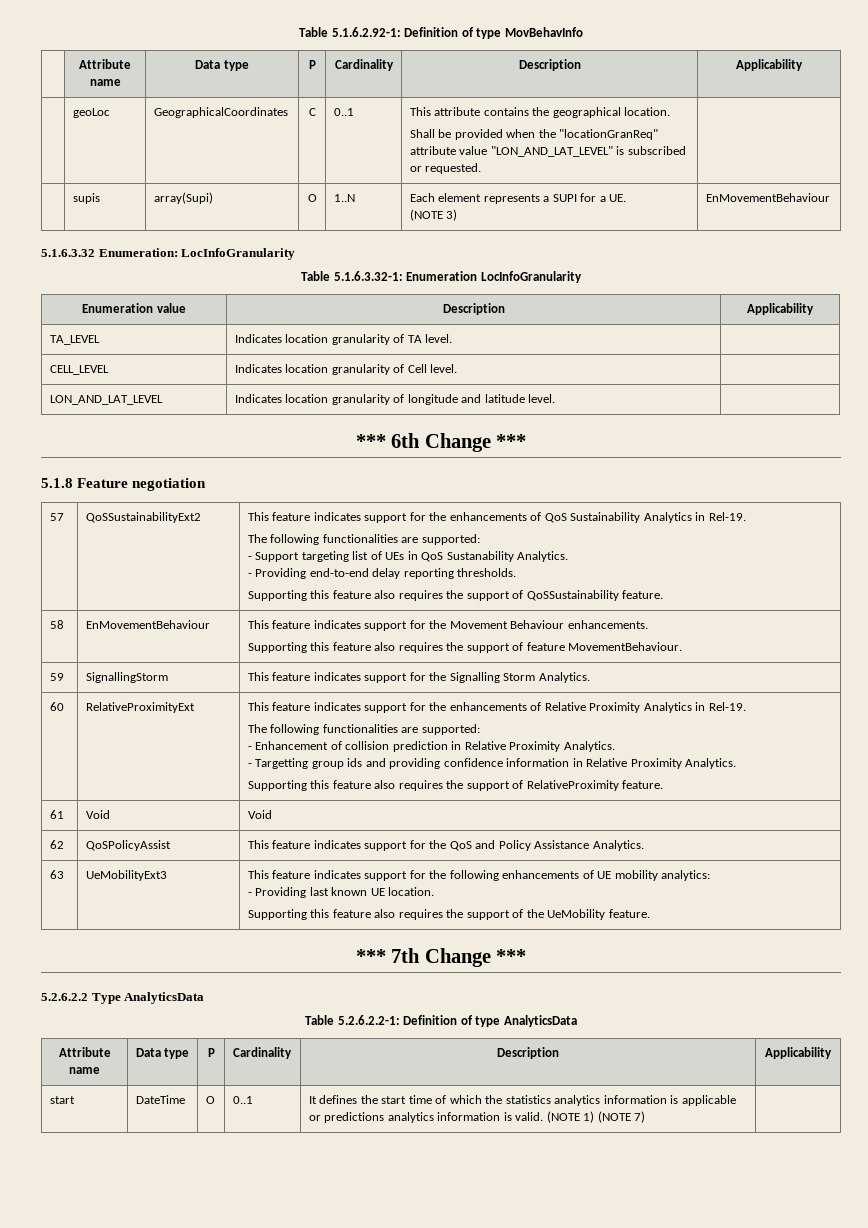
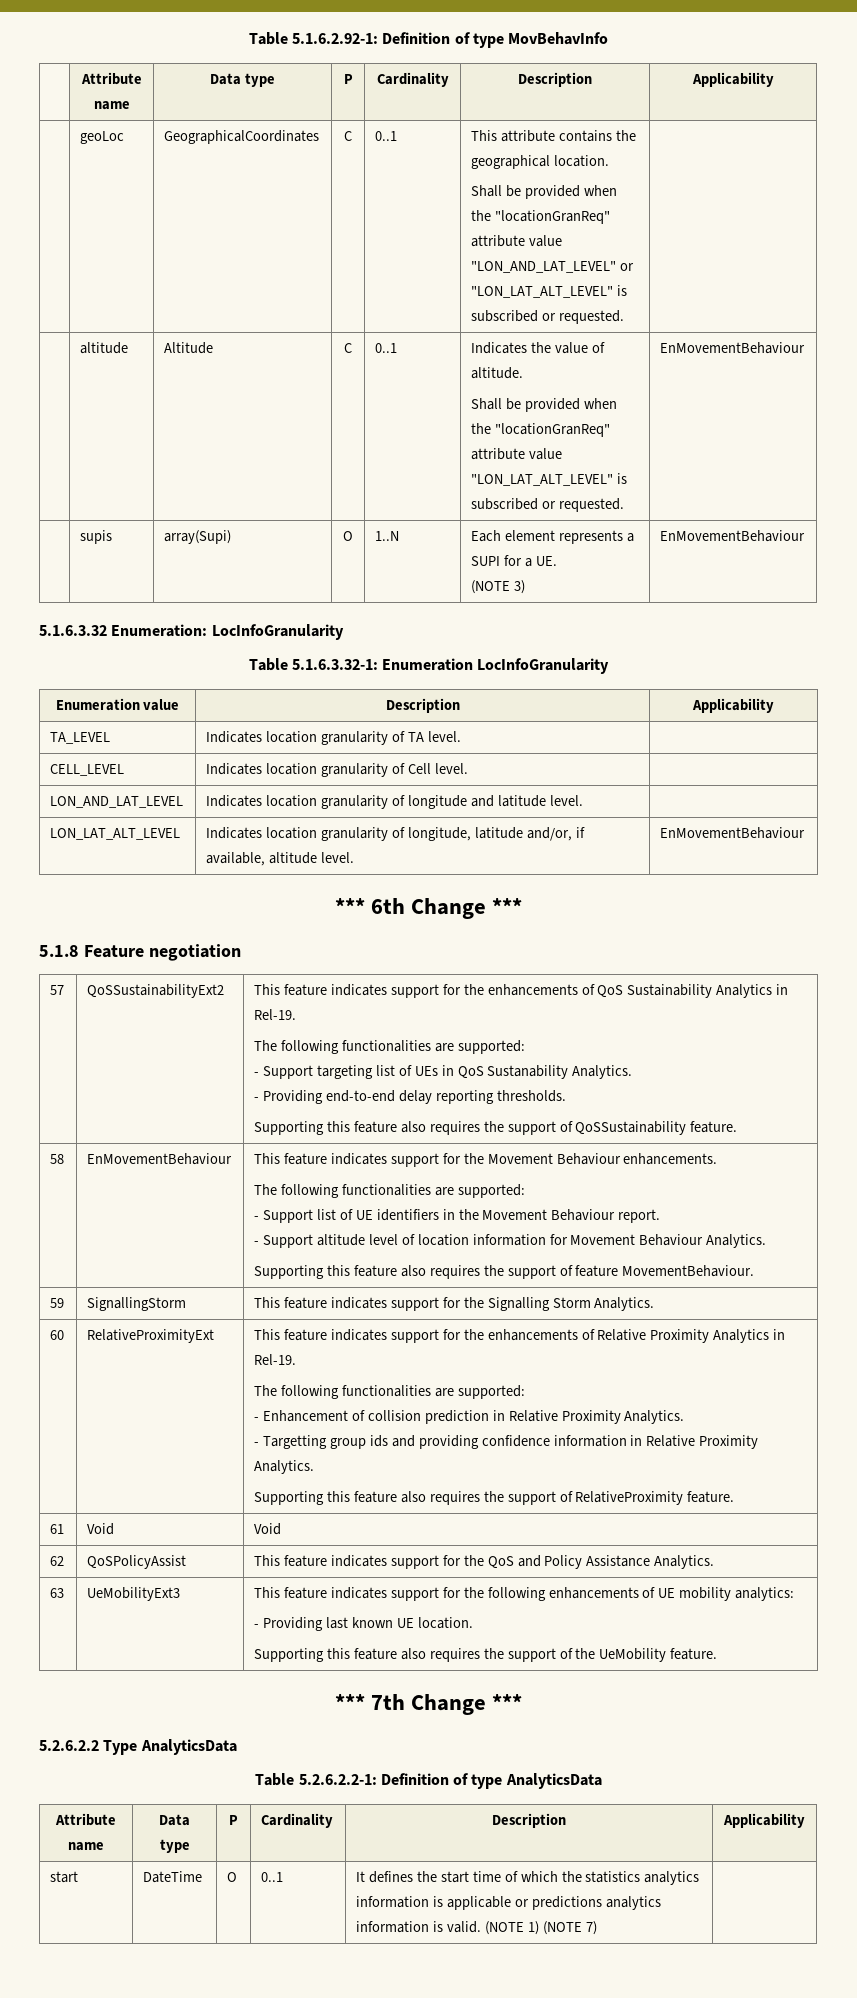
  | geoLoc | GeographicalCoordinates | C | 0..1 | This attribute contains the geographical location.
- Shall be provided when the "locationGranReq" attribute value "LON_AND_LAT_LEVEL" is subscribed or requested. |
+ Shall be provided when the "locationGranReq" attribute value "LON_AND_LAT_LEVEL" or "LON_LAT_ALT_LEVEL" is subscribed or requested. |
+ | altitude | Altitude | C | 0..1 | Indicates the value of altitude.
+ Shall be provided when the "locationGranReq" attribute value "LON_LAT_ALT_LEVEL" is subscribed or requested. | EnMovementBehaviour
+ LON_LAT_ALT_LEVEL | Indicates location granularity of longitude, latitude and/or, if available, altitude level. | EnMovementBehaviour
  This feature indicates support for the Movement Behaviour enhancements.
+ The following functionalities are supported:
+ - Support list of UE identifiers in the Movement Behaviour report.
+ - Support altitude level of location information for Movement Behaviour Analytics.

